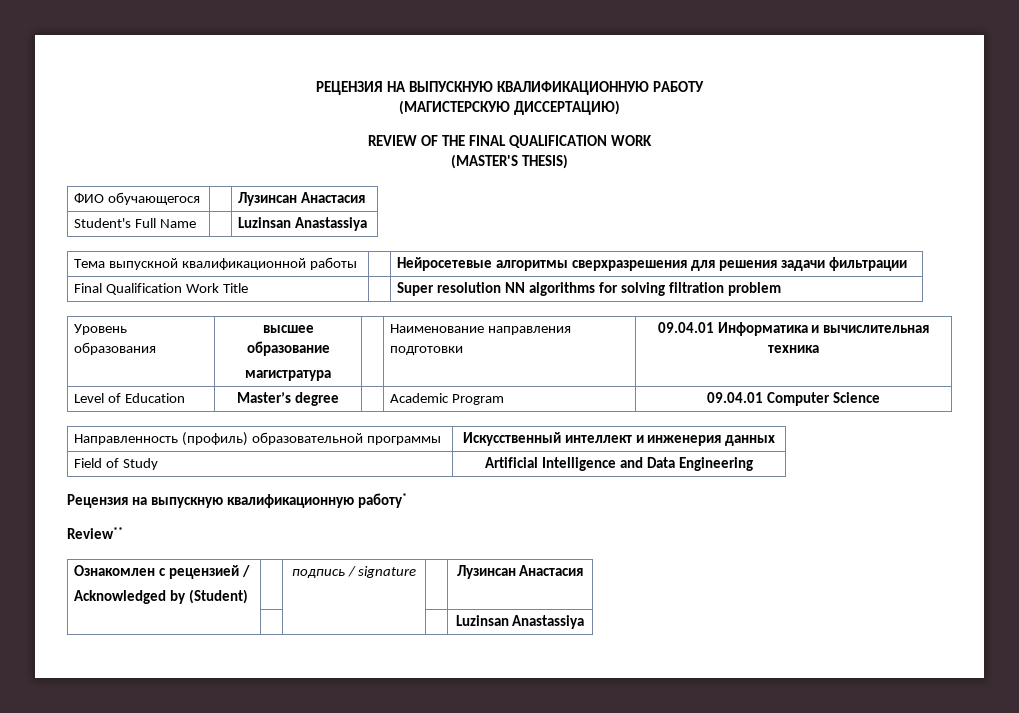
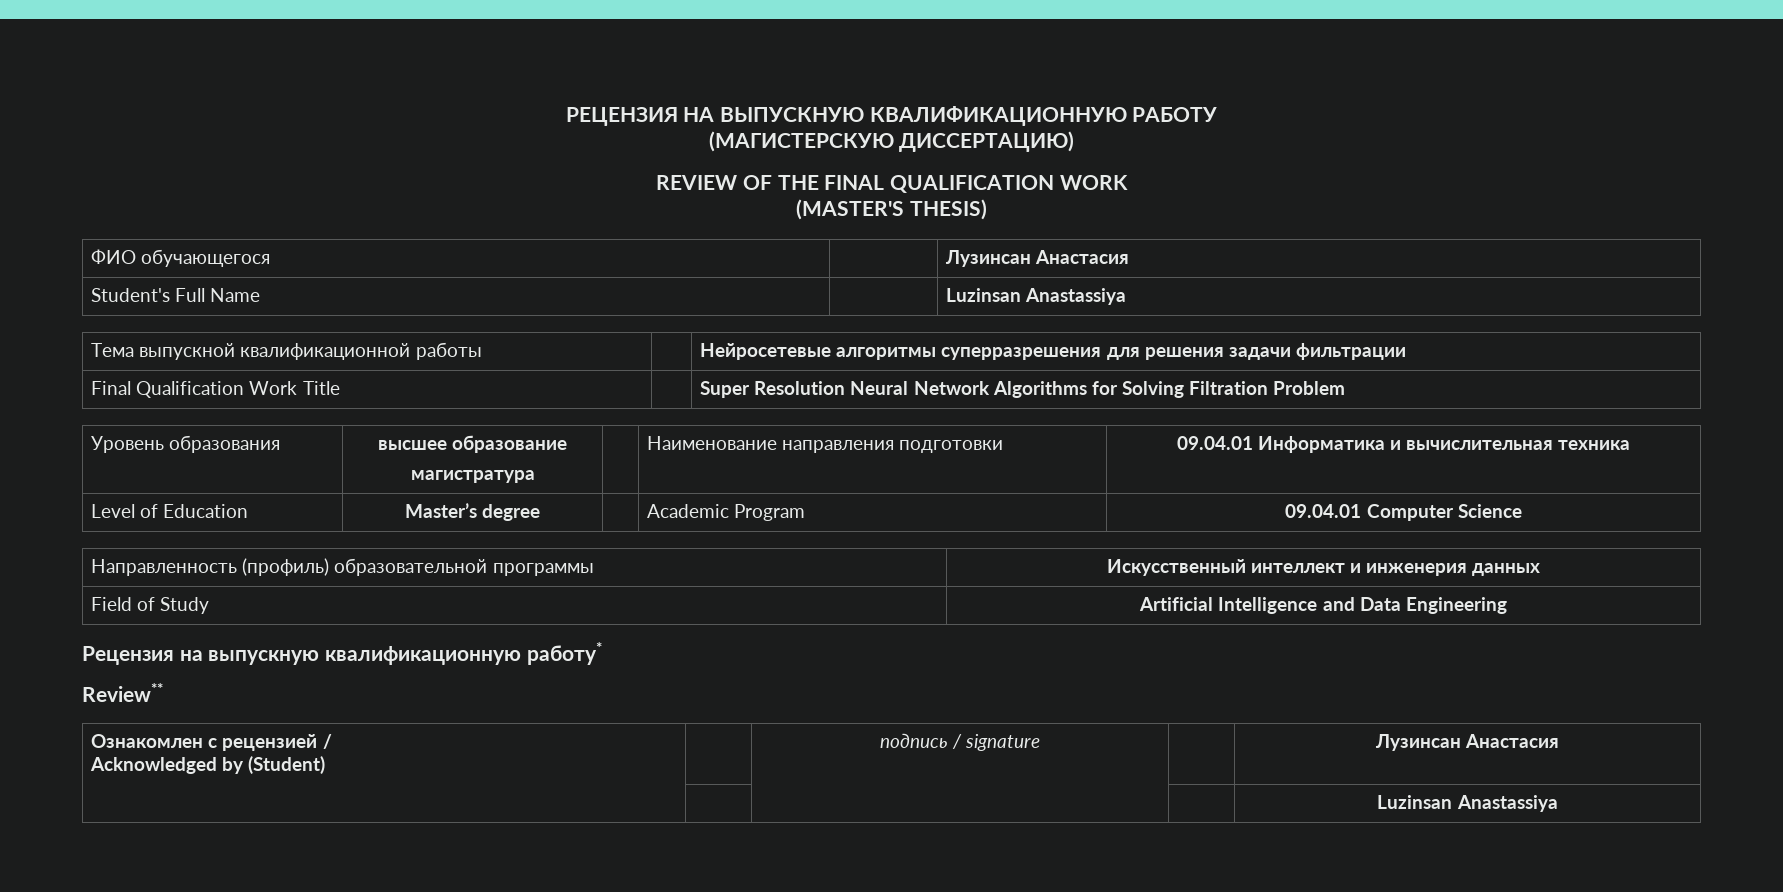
- Тема выпускной квалификационной работы | | Нейросетевые алгоритмы сверхразрешения для решения задачи фильтрации
+ Тема выпускной квалификационной работы | | Нейросетевые алгоритмы суперразрешения для решения задачи фильтрации
- Final Qualification Work Title | | Super resolution NN algorithms for solving filtration problem
+ Final Qualification Work Title | | Super Resolution Neural Network Algorithms for Solving Filtration Problem

